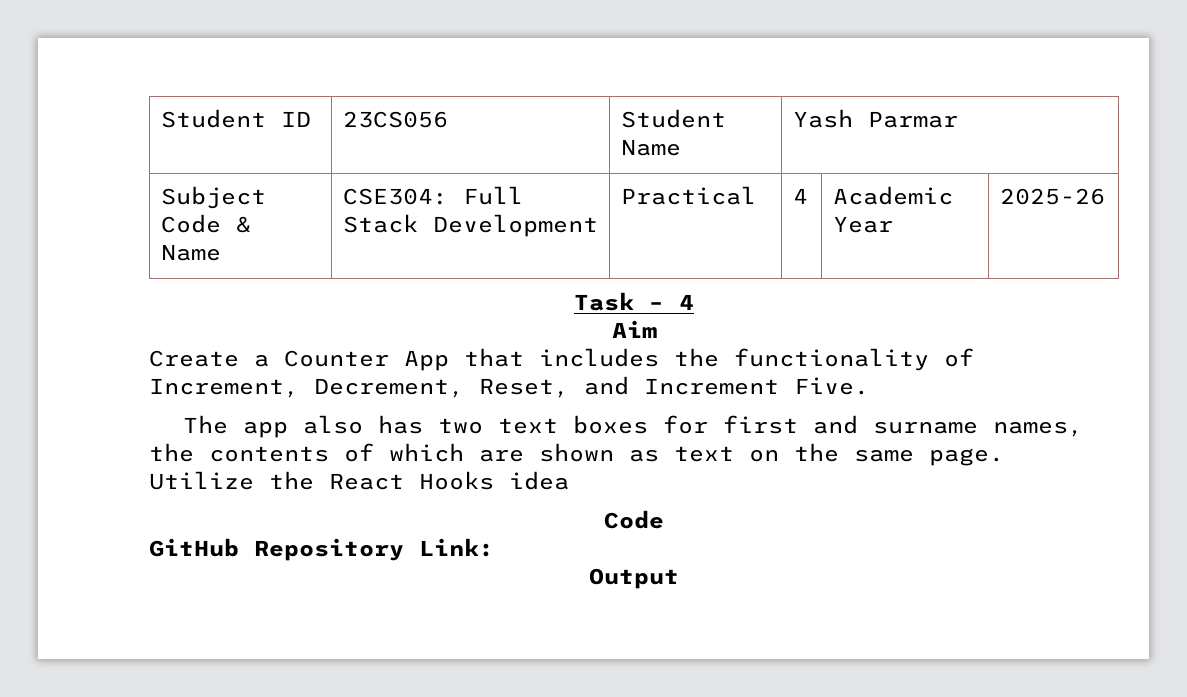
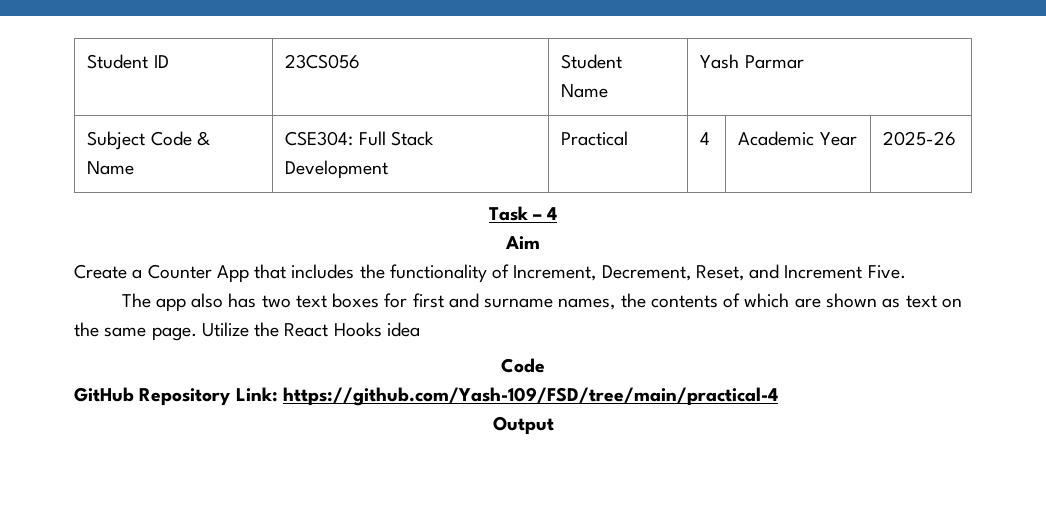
- GitHub Repository Link:
+ GitHub Repository Link: https://github.com/Yash-109/FSD/tree/main/practical-4

